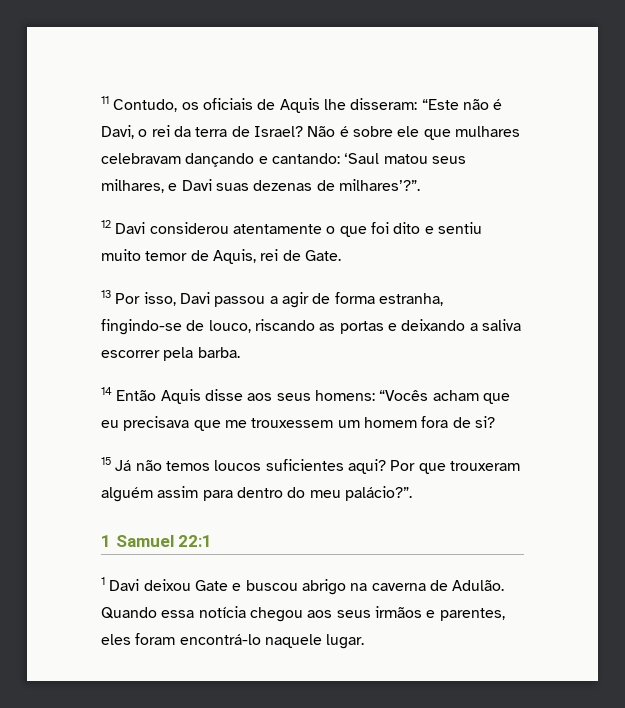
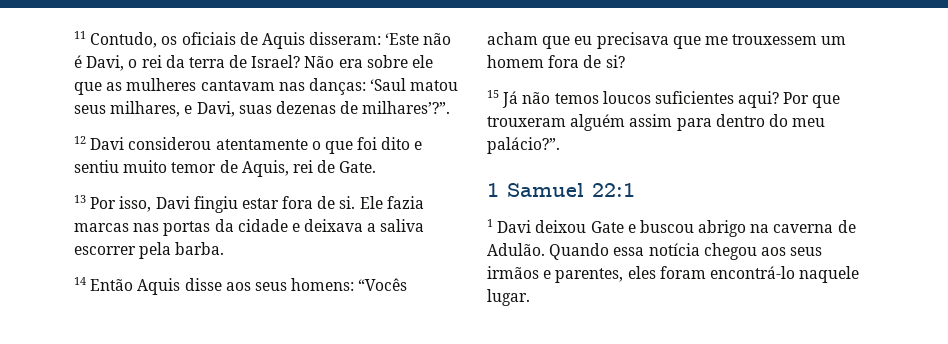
- 11 Contudo, os oficiais de Aquis lhe disseram: “Este não é Davi, o rei da terra de Israel?
+ 11 Contudo, os oficiais de Aquis disseram: ‘Este não é Davi, o rei da terra de Israel?
- Não é sobre ele que mulhares celebravam dançando e cantando: ‘Saul matou seus milhares, e Davi suas dezenas de milhares’?”.
+ Não era sobre ele que as mulheres cantavam nas danças: ‘Saul matou seus milhares, e Davi, suas dezenas de milhares’?”.
- 13 Por isso, Davi passou a agir de forma estranha, fingindo-se de louco, riscando as portas e deixando a saliva escorrer pela barba.
+ 13 Por isso, Davi fingiu estar fora de si. Ele fazia marcas nas portas da cidade e deixava a saliva escorrer pela barba.

